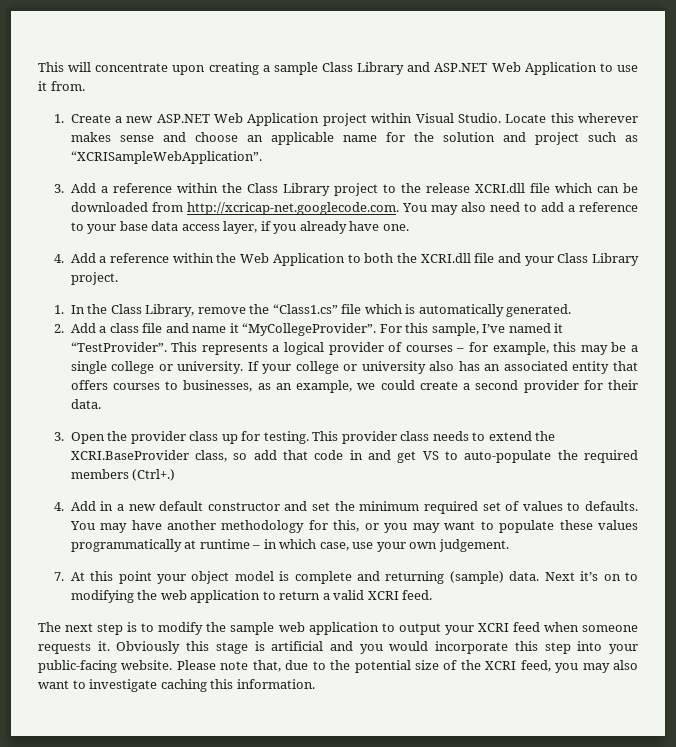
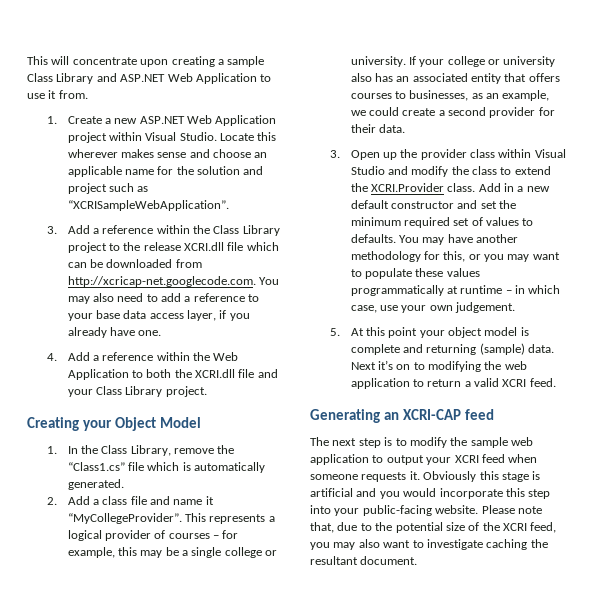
+ Creating your Object Model
- For this sample, I’ve named it “TestProvider”.
- 3. Open the provider class up for testing. This provider class needs to extend the XCRI.BaseProvider class, so add that code in and get VS to auto-populate the required members (Ctrl+.)
- 4. Add in a new default constructor and set the minimum required set of values to defaults.
+ 3. Open up the provider class within Visual Studio and modify the class to extend the XCRI.Provider class. Add in a new default constructor and set the minimum required set of values to defaults.
- 7. At this point your object model is complete and returning (sample) data.
+ 5. At this point your object model is complete and returning (sample) data.
+ Generating an XCRI-CAP feed
- Please note that, due to the potential size of the XCRI feed, you may also want to investigate caching this information.
+ Please note that, due to the potential size of the XCRI feed, you may also want to investigate caching the resultant document.

